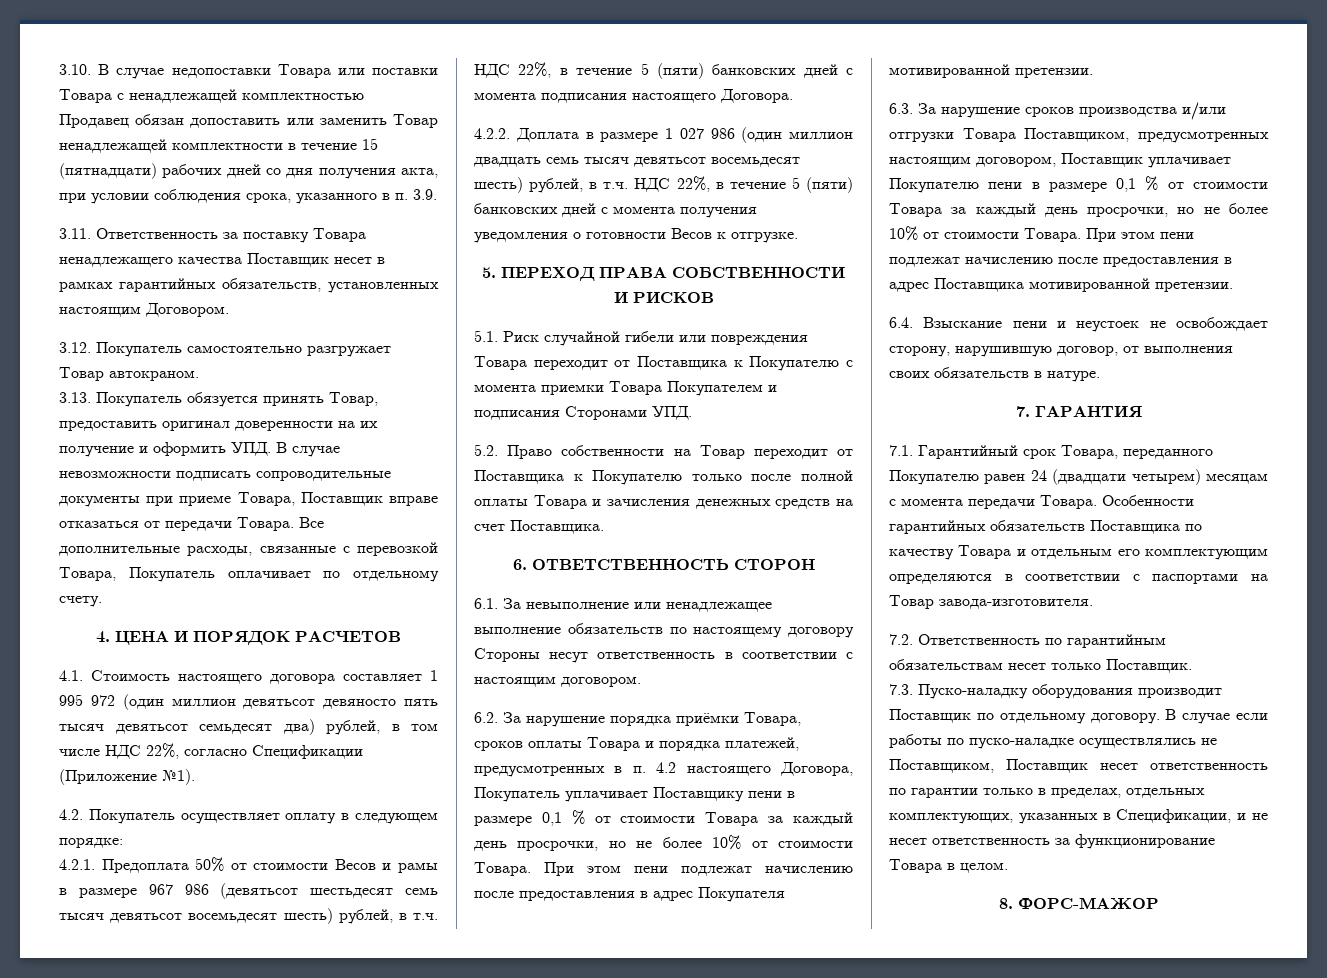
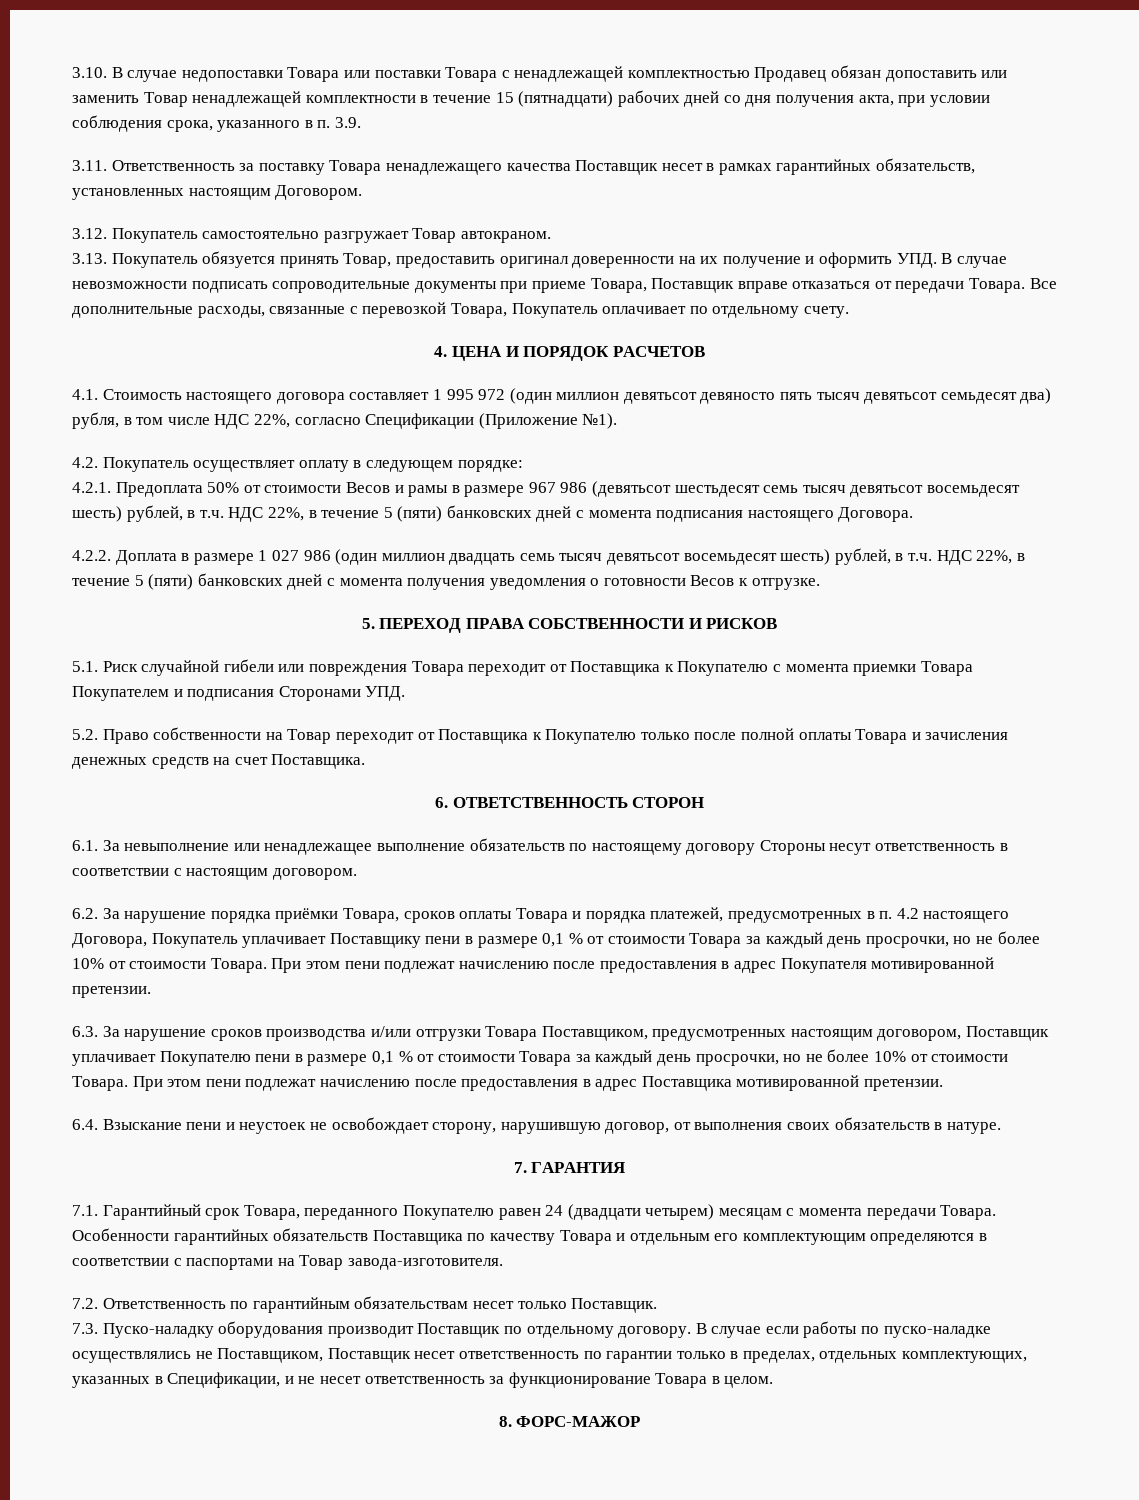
- 4.1. Стоимость настоящего договора составляет 1 995 972 (один миллион девятьсот девяносто пять тысяч девятьсот семьдесят два) рублей, в том числе НДС 22%, согласно Спецификации (Приложение №1).
+ 4.1. Стоимость настоящего договора составляет 1 995 972 (один миллион девятьсот девяносто пять тысяч девятьсот семьдесят два) рубля, в том числе НДС 22%, согласно Спецификации (Приложение №1).

